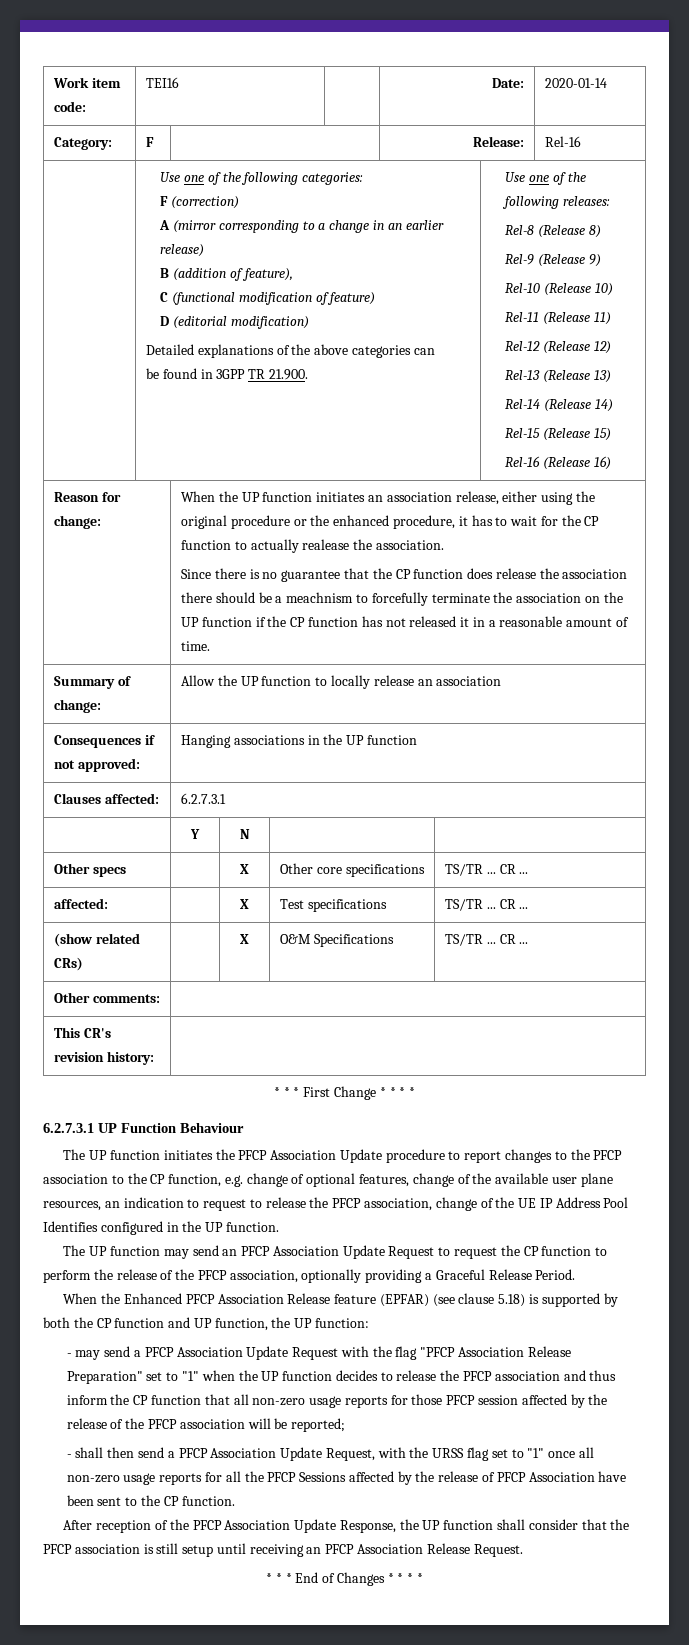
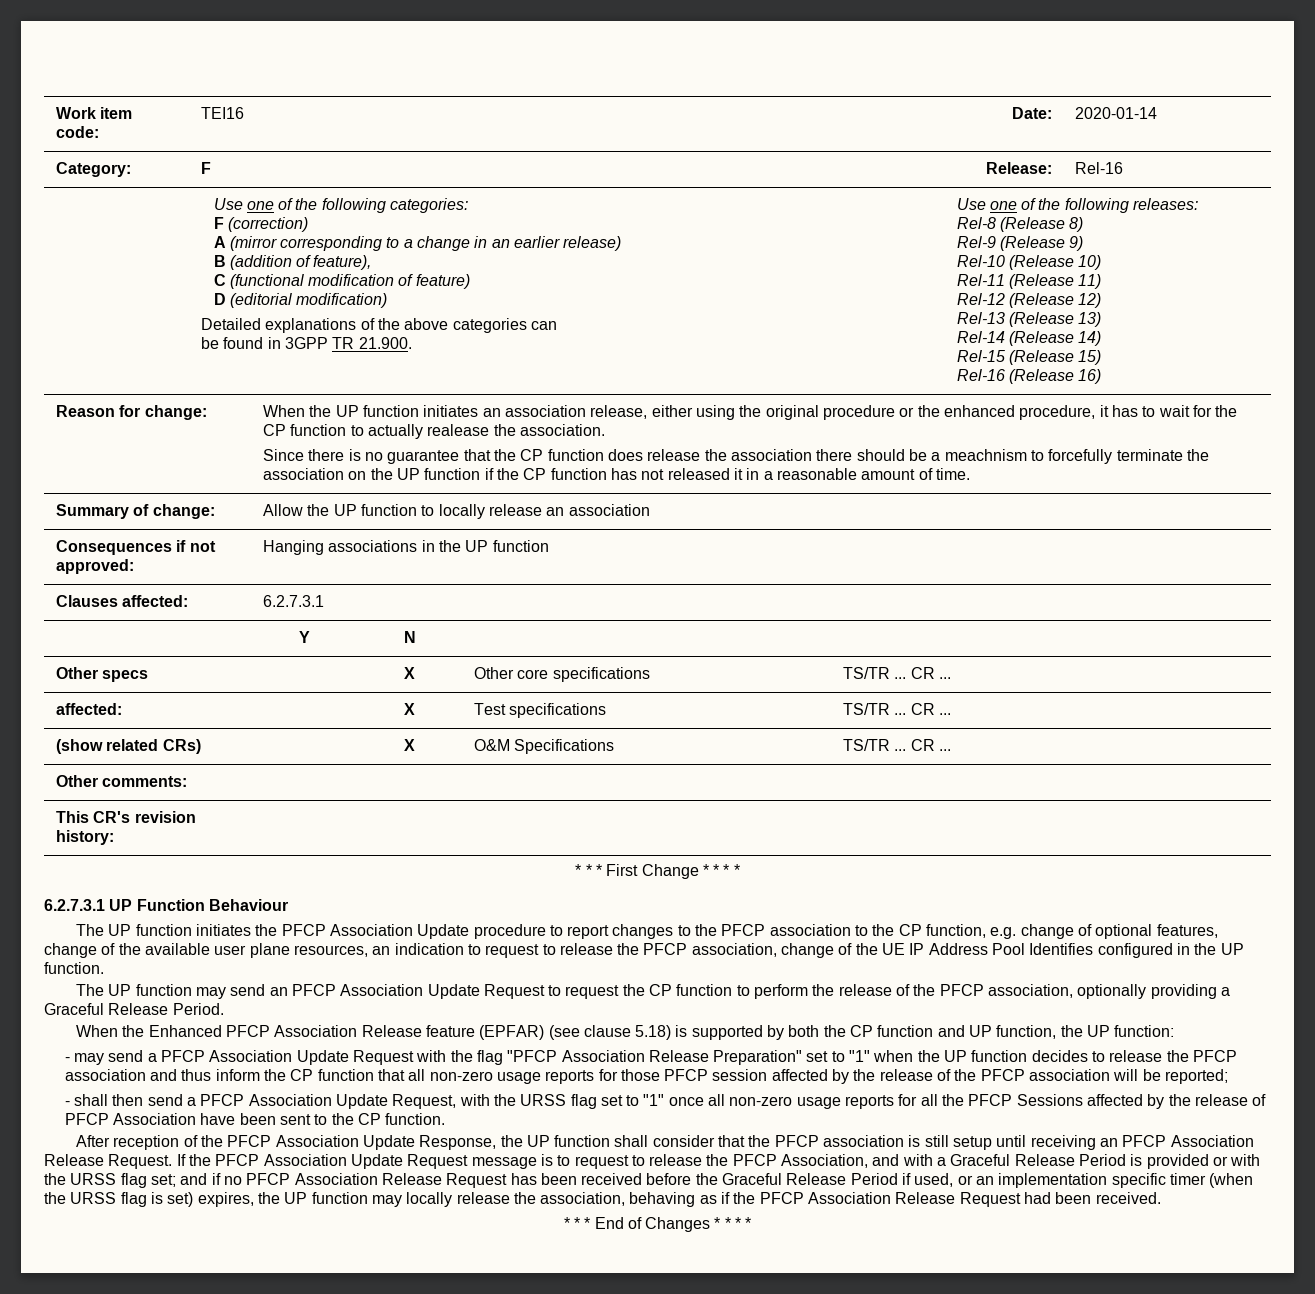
+ If the PFCP Association Update Request message is to request to release the PFCP Association, and with a Graceful Release Period is provided or with the URSS flag set; and if no PFCP Association Release Request has been received before the Graceful Release Period if used, or an implementation specific timer (when the URSS flag is set) expires, the UP function may locally release the association, behaving as if the PFCP Association Release Request had been received.

